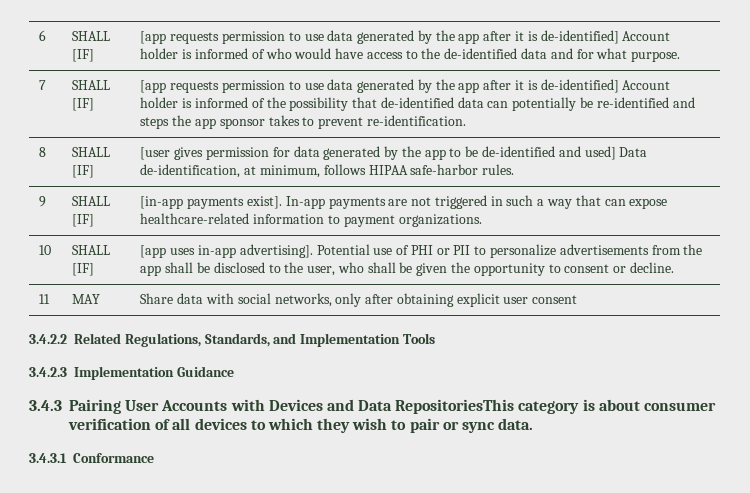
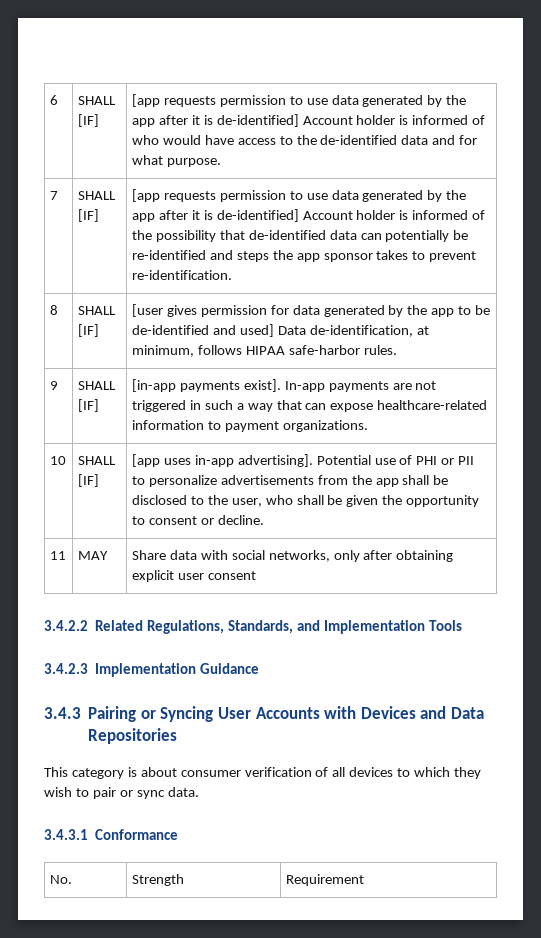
- 3.4.3 Pairing User Accounts with Devices and Data RepositoriesThis category is about consumer verification of all devices to which they wish to pair or sync data.
+ 3.4.3 Pairing or Syncing User Accounts with Devices and Data Repositories
+ This category is about consumer verification of all devices to which they wish to pair or sync data.
+ No. | Strength | Requirement

